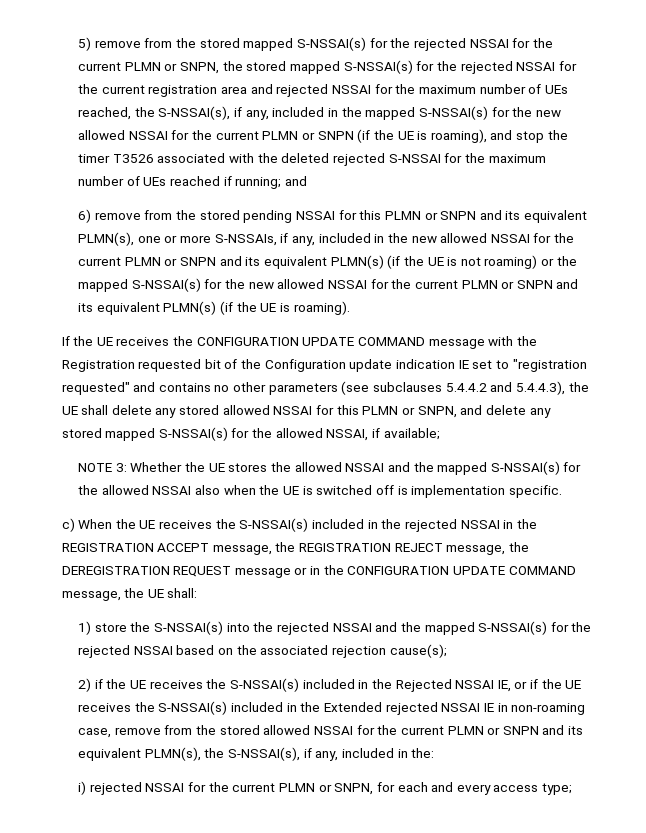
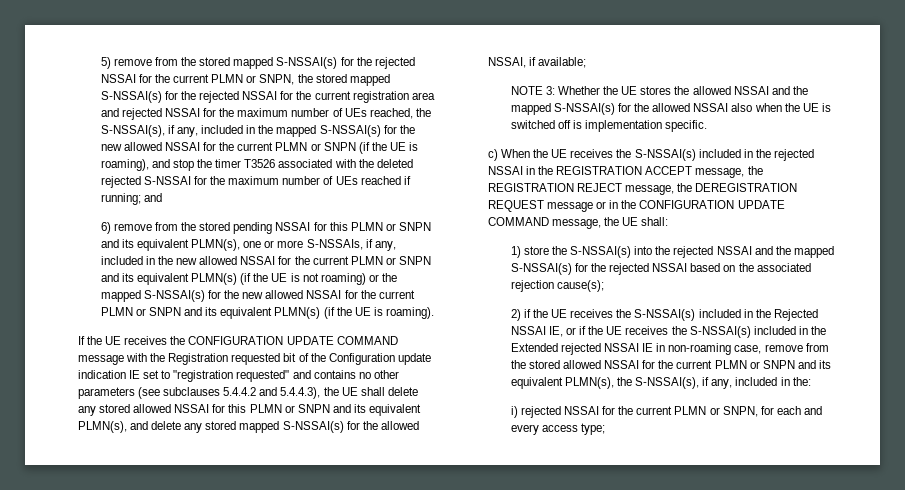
- If the UE receives the CONFIGURATION UPDATE COMMAND message with the Registration requested bit of the Configuration update indication IE set to "registration requested" and contains no other parameters (see subclauses 5.4.4.2 and 5.4.4.3), the UE shall delete any stored allowed NSSAI for this PLMN or SNPN, and delete any stored mapped S-NSSAI(s) for the allowed NSSAI, if available;
+ If the UE receives the CONFIGURATION UPDATE COMMAND message with the Registration requested bit of the Configuration update indication IE set to "registration requested" and contains no other parameters (see subclauses 5.4.4.2 and 5.4.4.3), the UE shall delete any stored allowed NSSAI for this PLMN or SNPN and its equivalent PLMN(s), and delete any stored mapped S-NSSAI(s) for the allowed NSSAI, if available;

